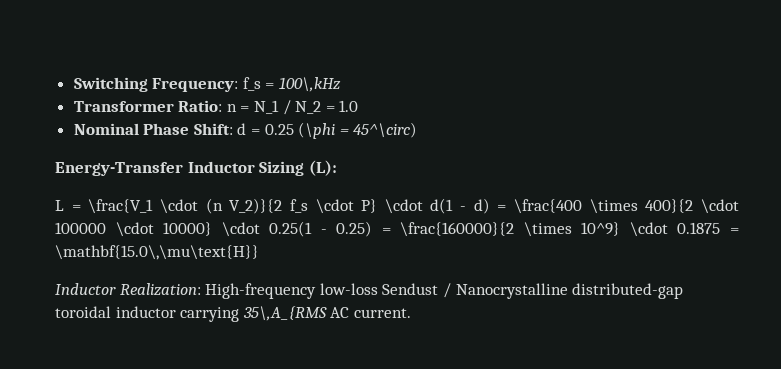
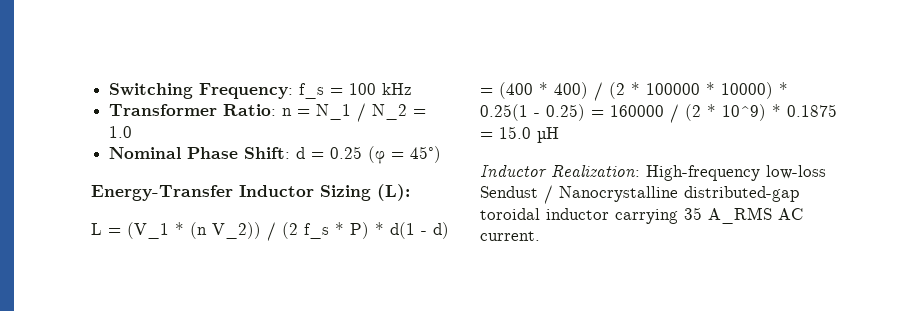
- Switching Frequency: f_s = 100\,kHz
+ Switching Frequency: f_s = 100 kHz
- Nominal Phase Shift: d = 0.25 (\phi = 45^\circ)
+ Nominal Phase Shift: d = 0.25 (φ = 45°)
- L = \frac{V_1 \cdot (n V_2)}{2 f_s \cdot P} \cdot d(1 - d) = \frac{400 \times 400}{2 \cdot 100000 \cdot 10000} \cdot 0.25(1 - 0.25) = \frac{160000}{2 \times 10^9} \cdot 0.1875 = \mathbf{15.0\,\mu\text{H}}
+ L = (V_1 * (n V_2)) / (2 f_s * P) * d(1 - d) = (400 * 400) / (2 * 100000 * 10000) * 0.25(1 - 0.25) = 160000 / (2 * 10^9) * 0.1875 = 15.0 µH
- Inductor Realization: High-frequency low-loss Sendust / Nanocrystalline distributed-gap toroidal inductor carrying 35\,A_{RMS AC current.
+ Inductor Realization: High-frequency low-loss Sendust / Nanocrystalline distributed-gap toroidal inductor carrying 35 A_RMS AC current.

